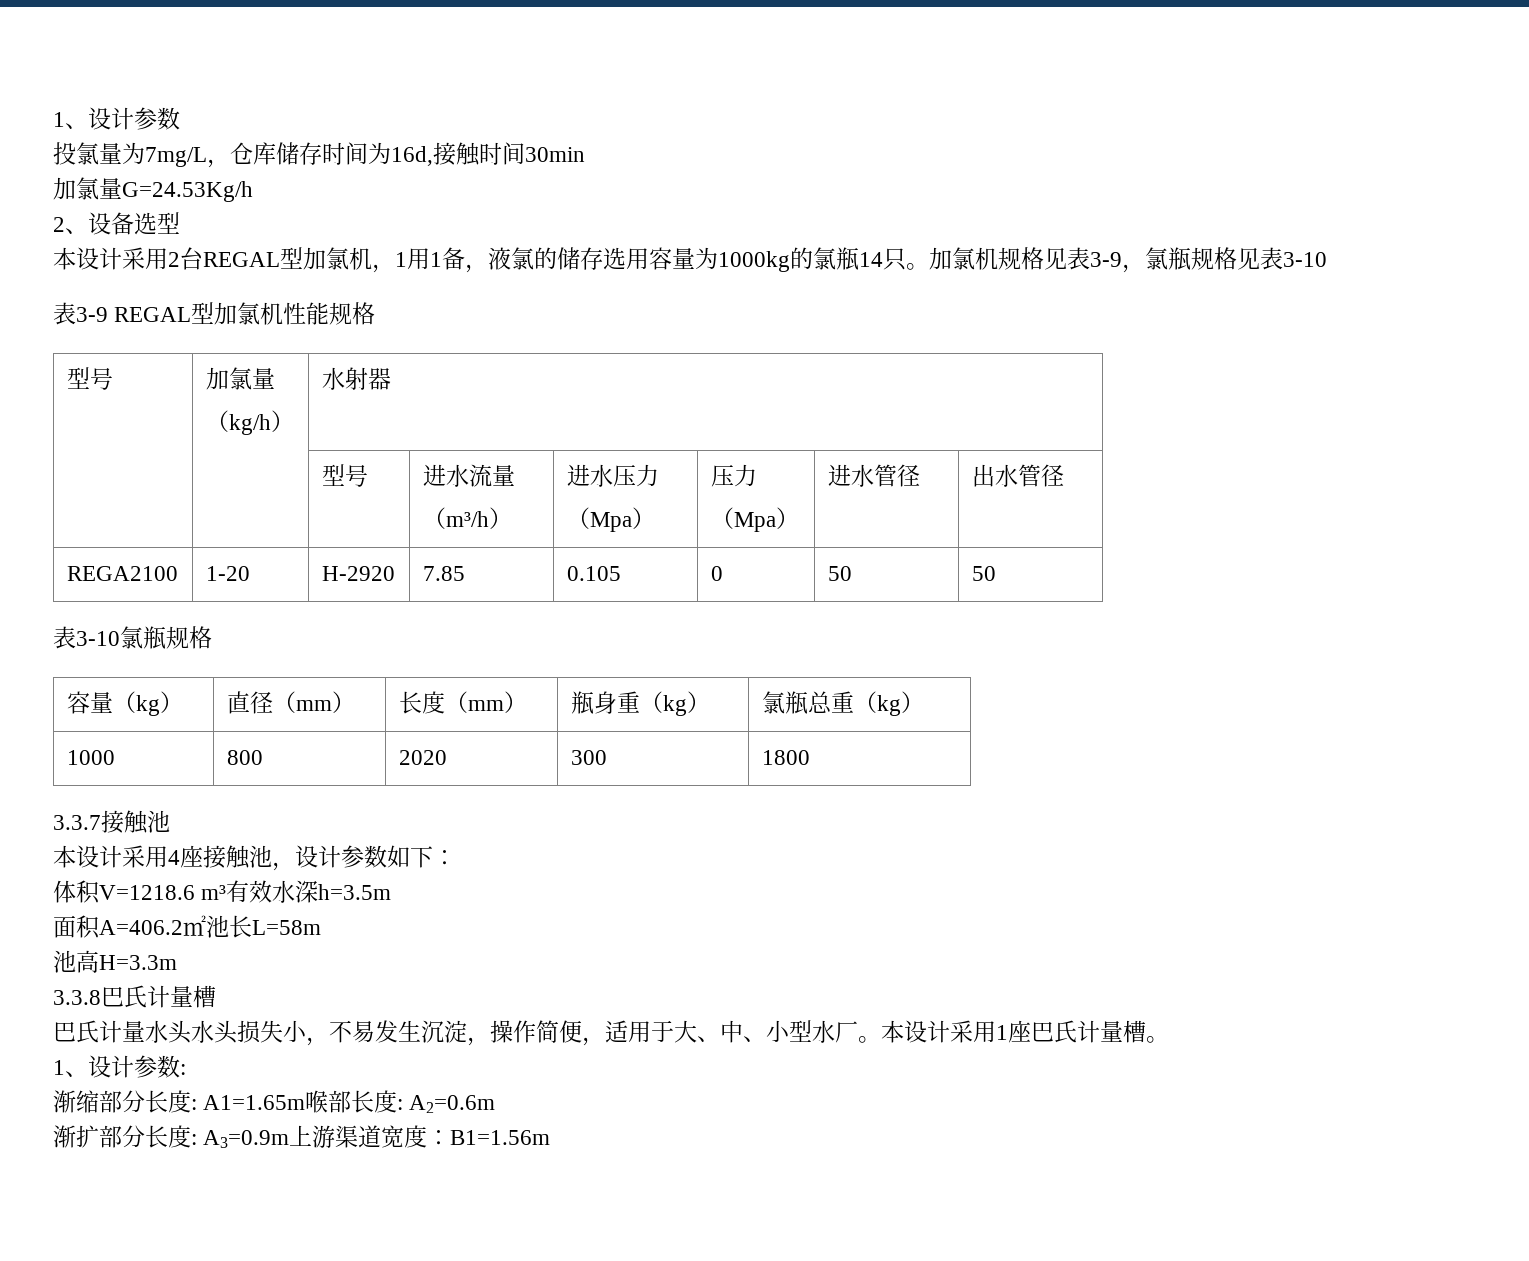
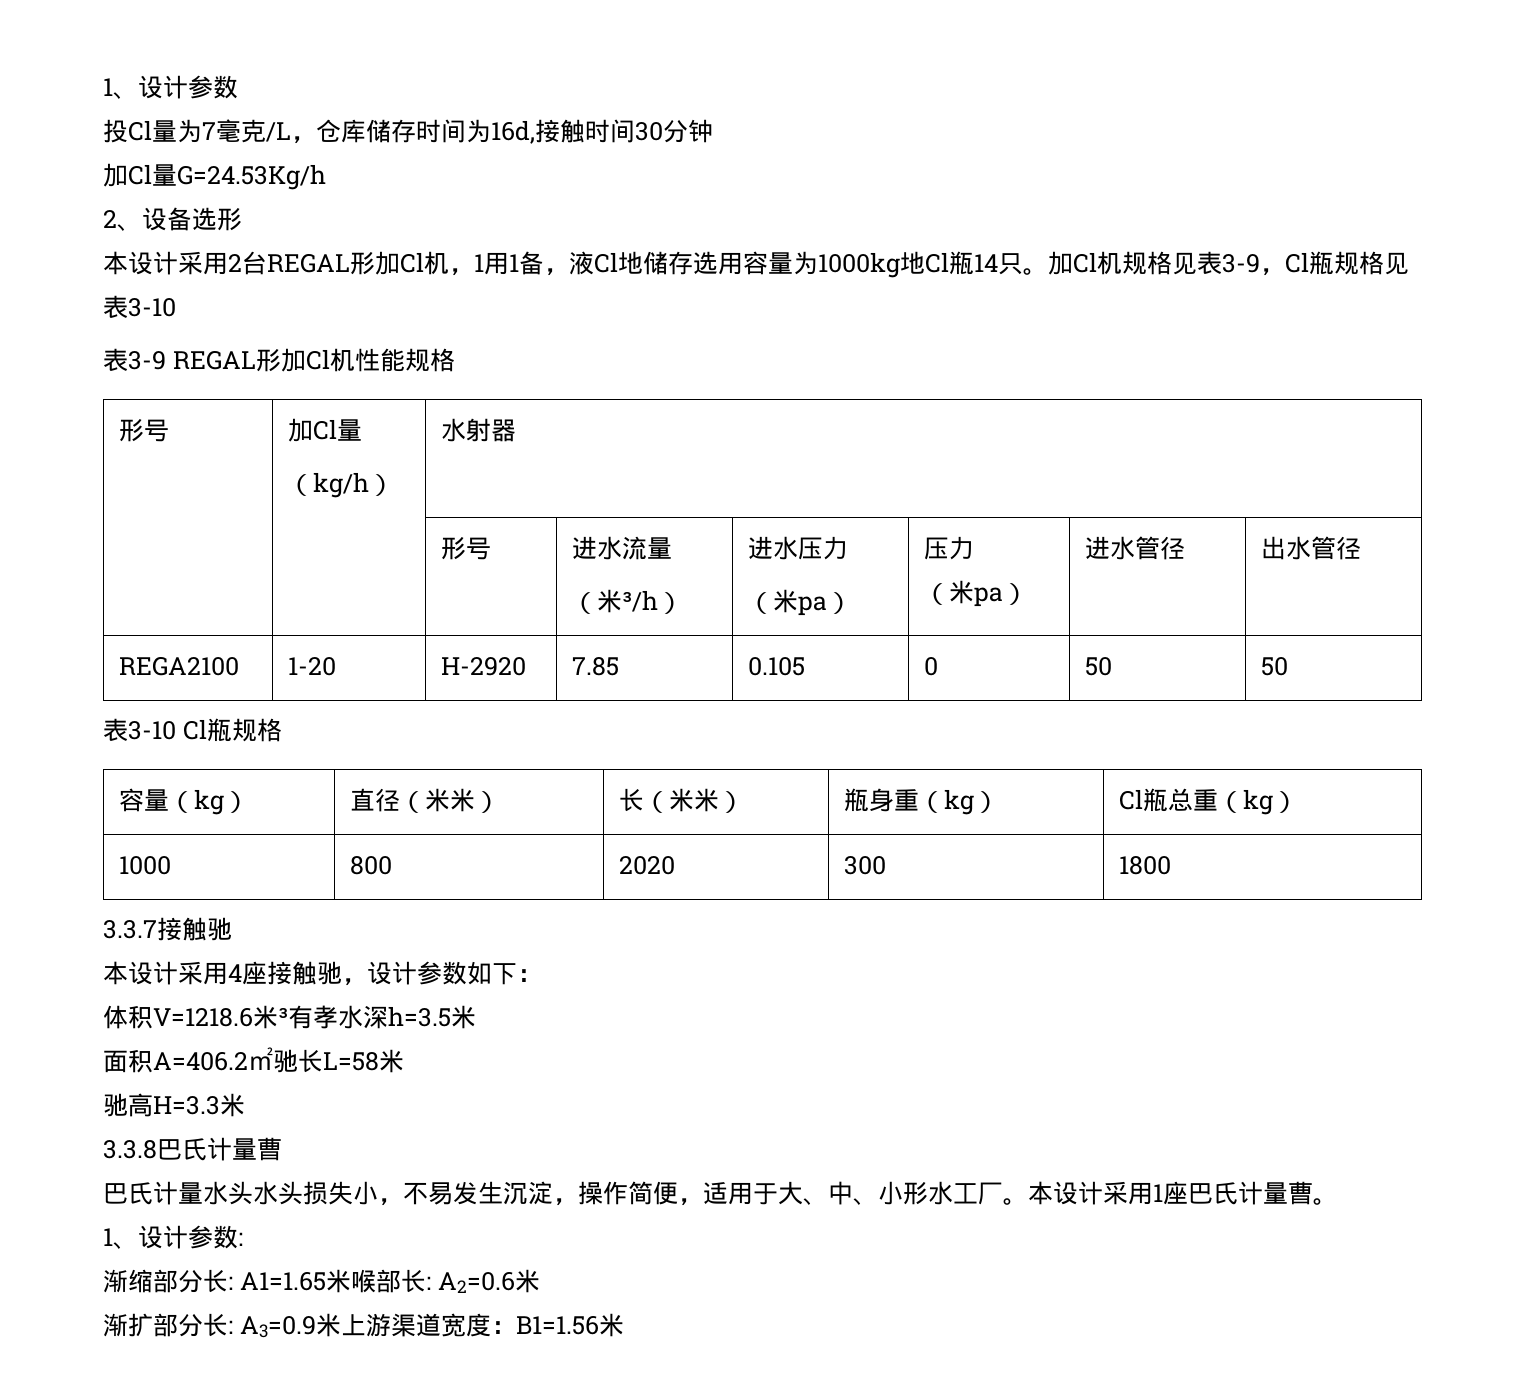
- 投氯量为7mg/L，仓库储存时间为16d,接触时间30min
- 加氯量G=24.53Kg/h
+ 投Cl量为7毫克/L，仓库储存时间为16d,接触时间30分钟
+ 加Cl量G=24.53Kg/h
- 2、设备选型
+ 2、设备选形
- 本设计采用2台REGAL型加氯机，1用1备，液氯的储存选用容量为1000kg的氯瓶14只。
+ 本设计采用2台REGAL形加Cl机，1用1备，液Cl地储存选用容量为1000kg地Cl瓶14只。
- 加氯机规格见表3-9，氯瓶规格见表3-10
+ 加Cl机规格见表3-9，Cl瓶规格见表3-10
- 表3-9 REGAL型加氯机性能规格
+ 表3-9 REGAL形加Cl机性能规格
- 型号 | 加氯量
+ 形号 | 加Cl量
- | | 型号 | 进水流量
- （m³/h） | 进水压力
- （Mpa） | 压力
- （Mpa） | 进水管径 | 出水管径
+ | | 形号 | 进水流量
+ （米³/h） | 进水压力
+ （米pa） | 压力
+ （米pa） | 进水管径 | 出水管径
- 表3-10氯瓶规格
+ 表3-10 Cl瓶规格
- 容量（kg） | 直径（mm） | 长度（mm） | 瓶身重（kg） | 氯瓶总重（kg）
+ 容量（kg） | 直径（米米） | 长（米米） | 瓶身重（kg） | Cl瓶总重（kg）
- 3.3.7接触池
+ 3.3.7接触驰
- 本设计采用4座接触池，设计参数如下：
+ 本设计采用4座接触驰，设计参数如下：
- 体积V=1218.6 m³有效水深h=3.5m
- 面积A=406.2㎡池长L=58m
- 池高H=3.3m
+ 体积V=1218.6米³有孝水深h=3.5米
+ 面积A=406.2㎡驰长L=58米
+ 驰高H=3.3米
- 3.3.8巴氏计量槽
+ 3.3.8巴氏计量曹
- 巴氏计量水头水头损失小，不易发生沉淀，操作简便，适用于大、中、小型水厂。
+ 巴氏计量水头水头损失小，不易发生沉淀，操作简便，适用于大、中、小形水工厂。
- 本设计采用1座巴氏计量槽。
+ 本设计采用1座巴氏计量曹。
- 渐缩部分长度: A1=1.65m喉部长度: A2=0.6m
+ 渐缩部分长: A1=1.65米喉部长: A2=0.6米
- 渐扩部分长度: A3=0.9m上游渠道宽度：B1=1.56m
+ 渐扩部分长: A3=0.9米上游渠道宽度：B1=1.56米

